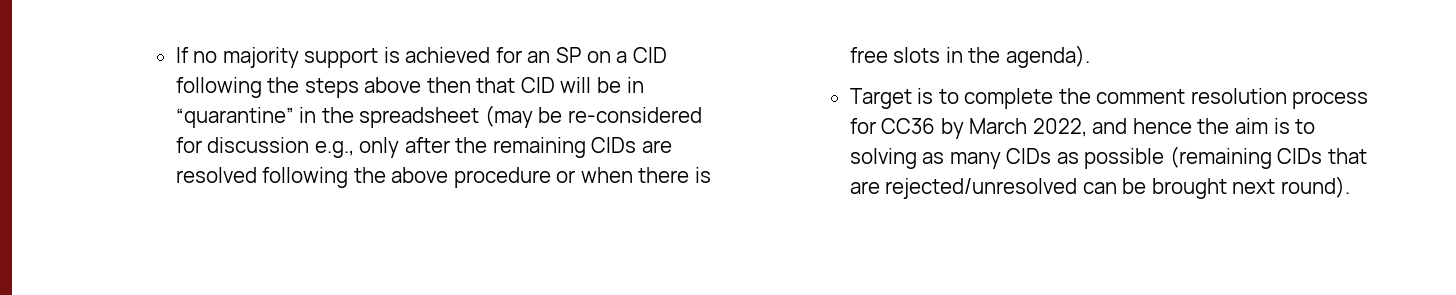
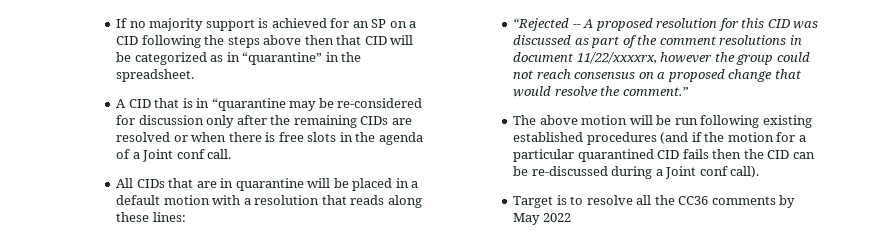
- If no majority support is achieved for an SP on a CID following the steps above then that CID will be in “quarantine” in the spreadsheet (may be re-considered for discussion e.g., only after the remaining CIDs are resolved following the above procedure or when there is free slots in the agenda).
- Target is to complete the comment resolution process for CC36 by March 2022, and hence the aim is to solving as many CIDs as possible (remaining CIDs that are rejected/unresolved can be brought next round).
+ If no majority support is achieved for an SP on a CID following the steps above then that CID will be categorized as in “quarantine” in the spreadsheet.
+ A CID that is in “quarantine may be re-considered for discussion only after the remaining CIDs are resolved or when there is free slots in the agenda of a Joint conf call.
+ All CIDs that are in quarantine will be placed in a default motion with a resolution that reads along these lines:
+ “Rejected -- A proposed resolution for this CID was discussed as part of the comment resolutions in document 11/22/xxxxrx, however the group could not reach consensus on a proposed change that would resolve the comment.”
+ The above motion will be run following existing established procedures (and if the motion for a particular quarantined CID fails then the CID can be re-discussed during a Joint conf call).
+ Target is to resolve all the CC36 comments by May 2022

